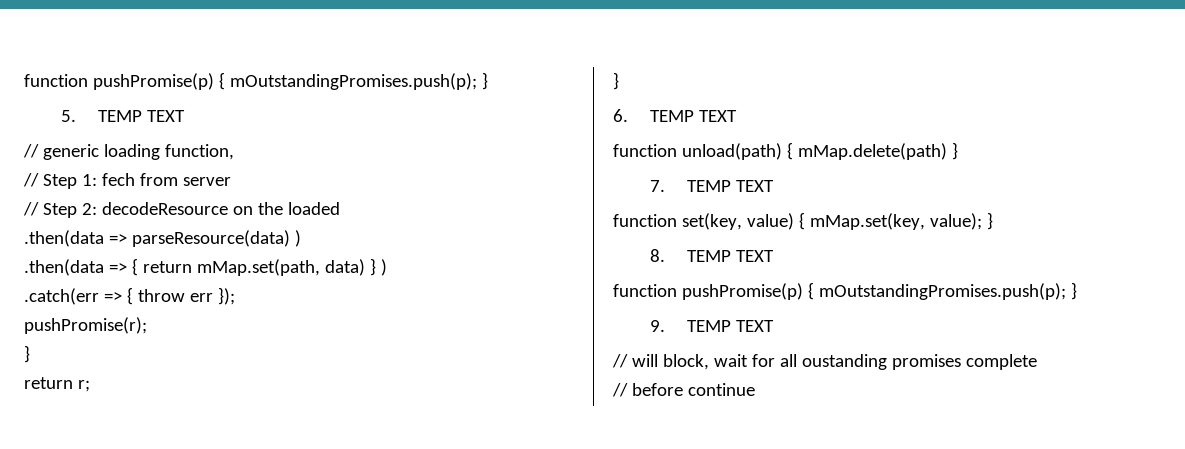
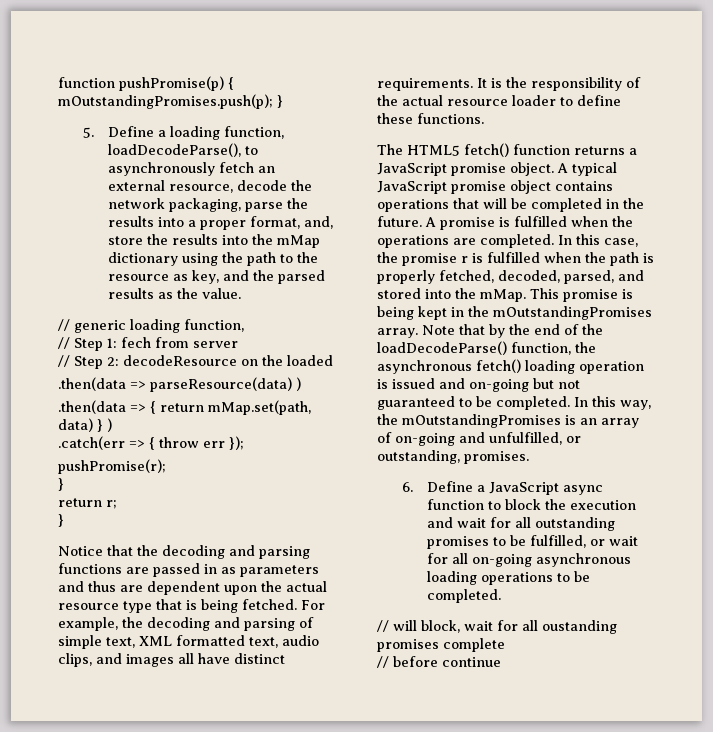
- 5. TEMP TEXT
+ 5. Define a loading function, loadDecodeParse(), to asynchronously fetch an external resource, decode the network packaging, parse the results into a proper format, and, store the results into the mMap dictionary using the path to the resource as key, and the parsed results as the value.
- 6. TEMP TEXT
- function unload(path) { mMap.delete(path) }
- 7. TEMP TEXT
- function set(key, value) { mMap.set(key, value); }
- 8. TEMP TEXT
- function pushPromise(p) { mOutstandingPromises.push(p); }
- 9. TEMP TEXT
+ Notice that the decoding and parsing functions are passed in as parameters and thus are dependent upon the actual resource type that is being fetched. For example, the decoding and parsing of simple text, XML formatted text, audio clips, and images all have distinct requirements. It is the responsibility of the actual resource loader to define these functions.
+ The HTML5 fetch() function returns a JavaScript promise object. A typical JavaScript promise object contains operations that will be completed in the future. A promise is fulfilled when the operations are completed. In this case, the promise r is fulfilled when the path is properly fetched, decoded, parsed, and stored into the mMap. This promise is being kept in the mOutstandingPromises array. Note that by the end of the loadDecodeParse() function, the asynchronous fetch() loading operation is issued and on-going but not guaranteed to be completed. In this way, the mOutstandingPromises is an array of on-going and unfulfilled, or outstanding, promises.
+ 6. Define a JavaScript async function to block the execution and wait for all outstanding promises to be fulfilled, or wait for all on-going asynchronous loading operations to be completed.

